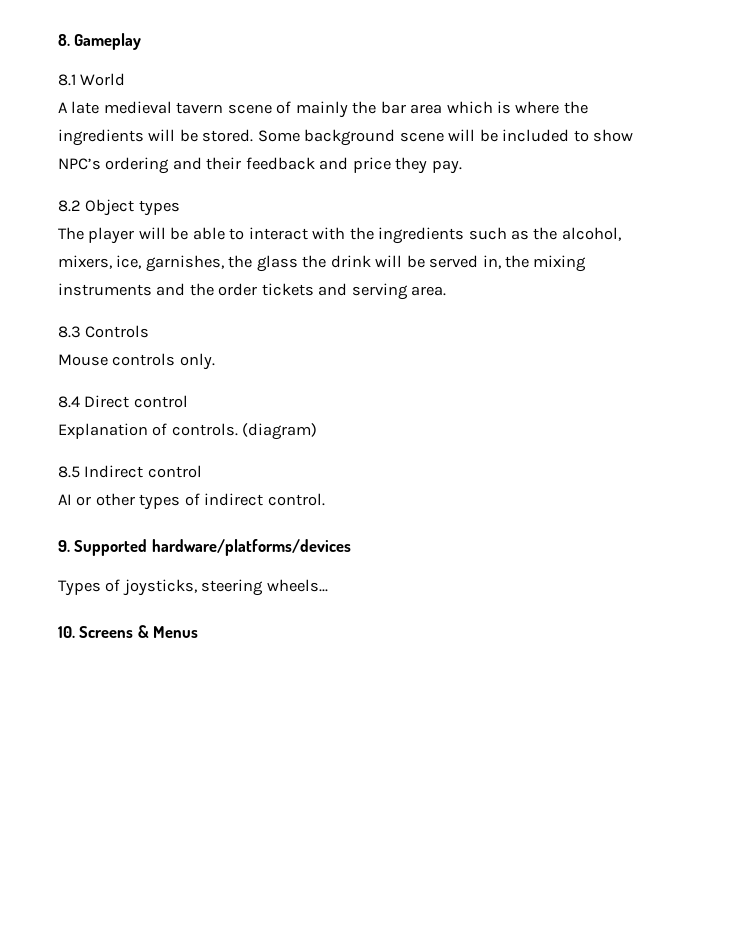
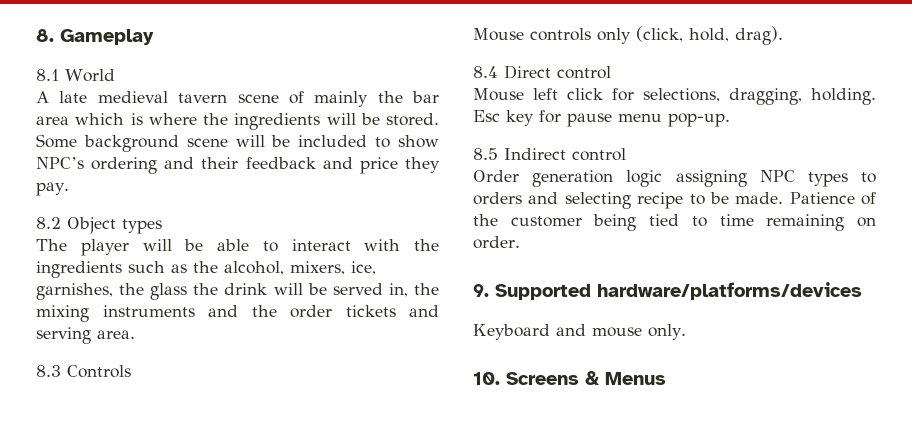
- Mouse controls only.
+ Mouse controls only (click, hold, drag).
- Explanation of controls. (diagram)
+ Mouse left click for selections, dragging, holding. Esc key for pause menu pop-up.
  8.5 Indirect control
- AI or other types of indirect control.
+ Order generation logic assigning NPC types to orders and selecting recipe to be made. Patience of the customer being tied to time remaining on order.
  9. Supported hardware/platforms/devices
- Types of joysticks, steering wheels...
+ Keyboard and mouse only.

